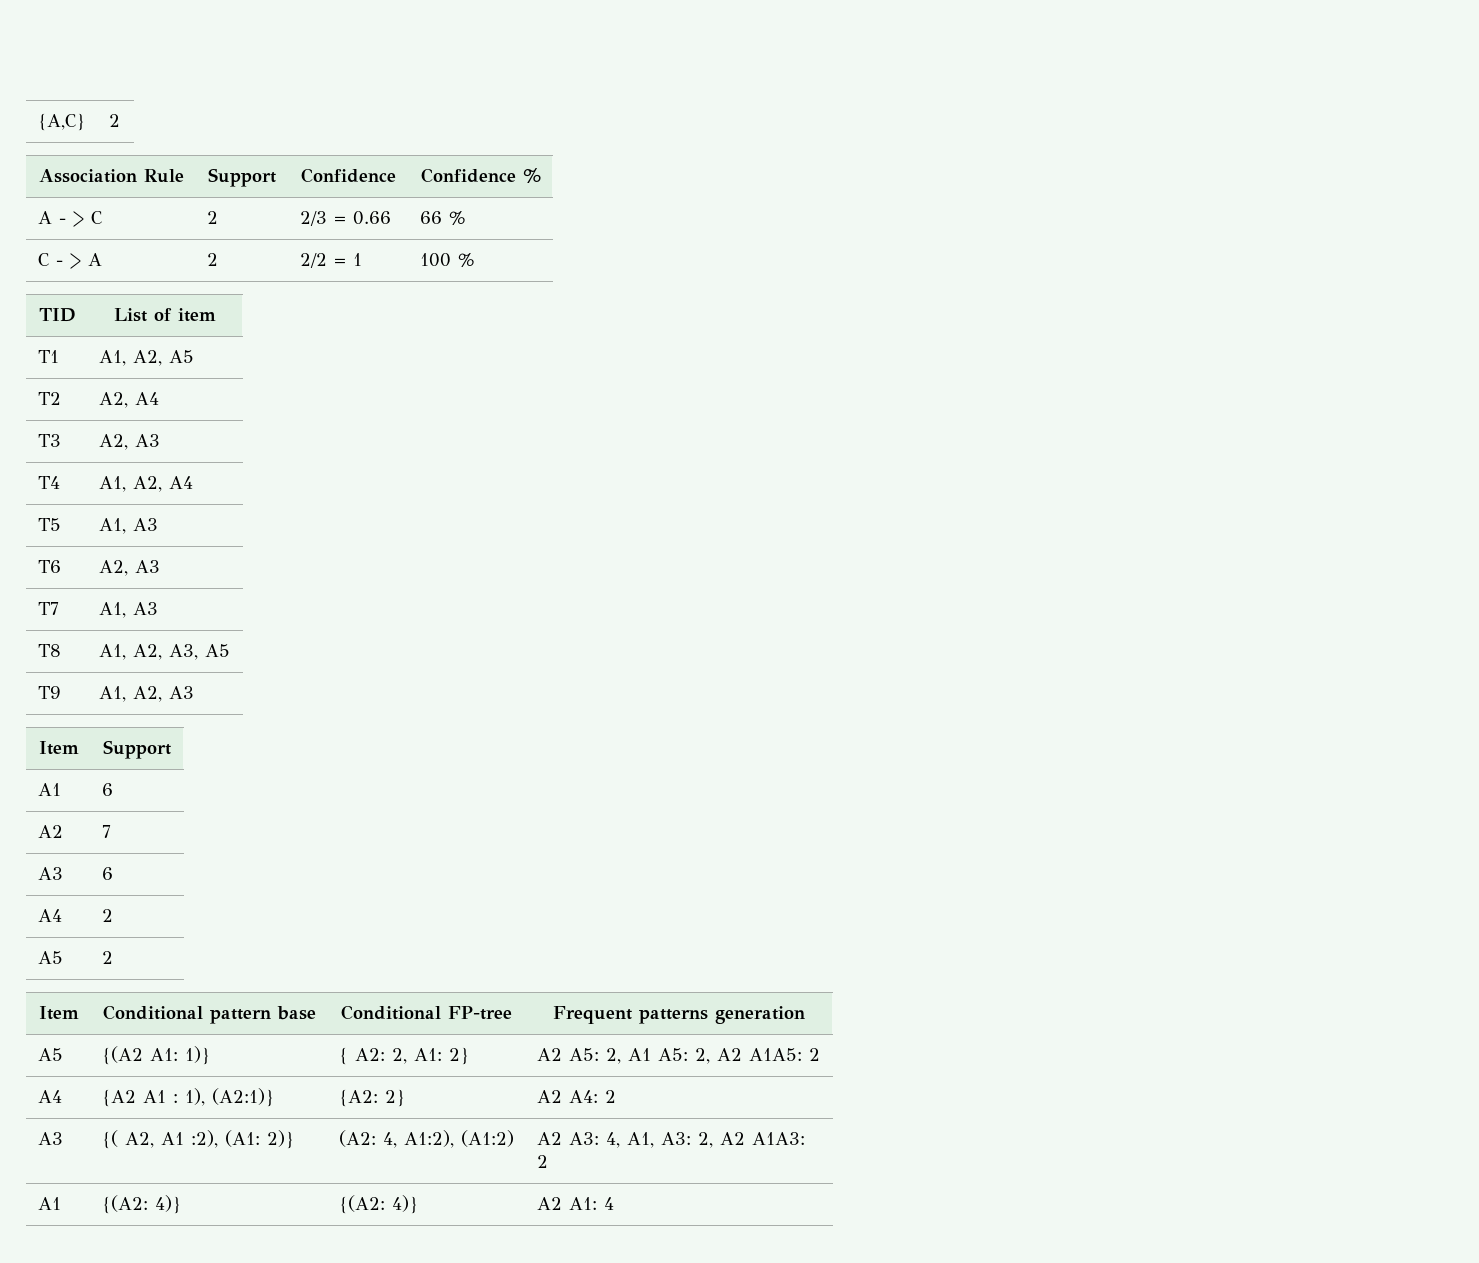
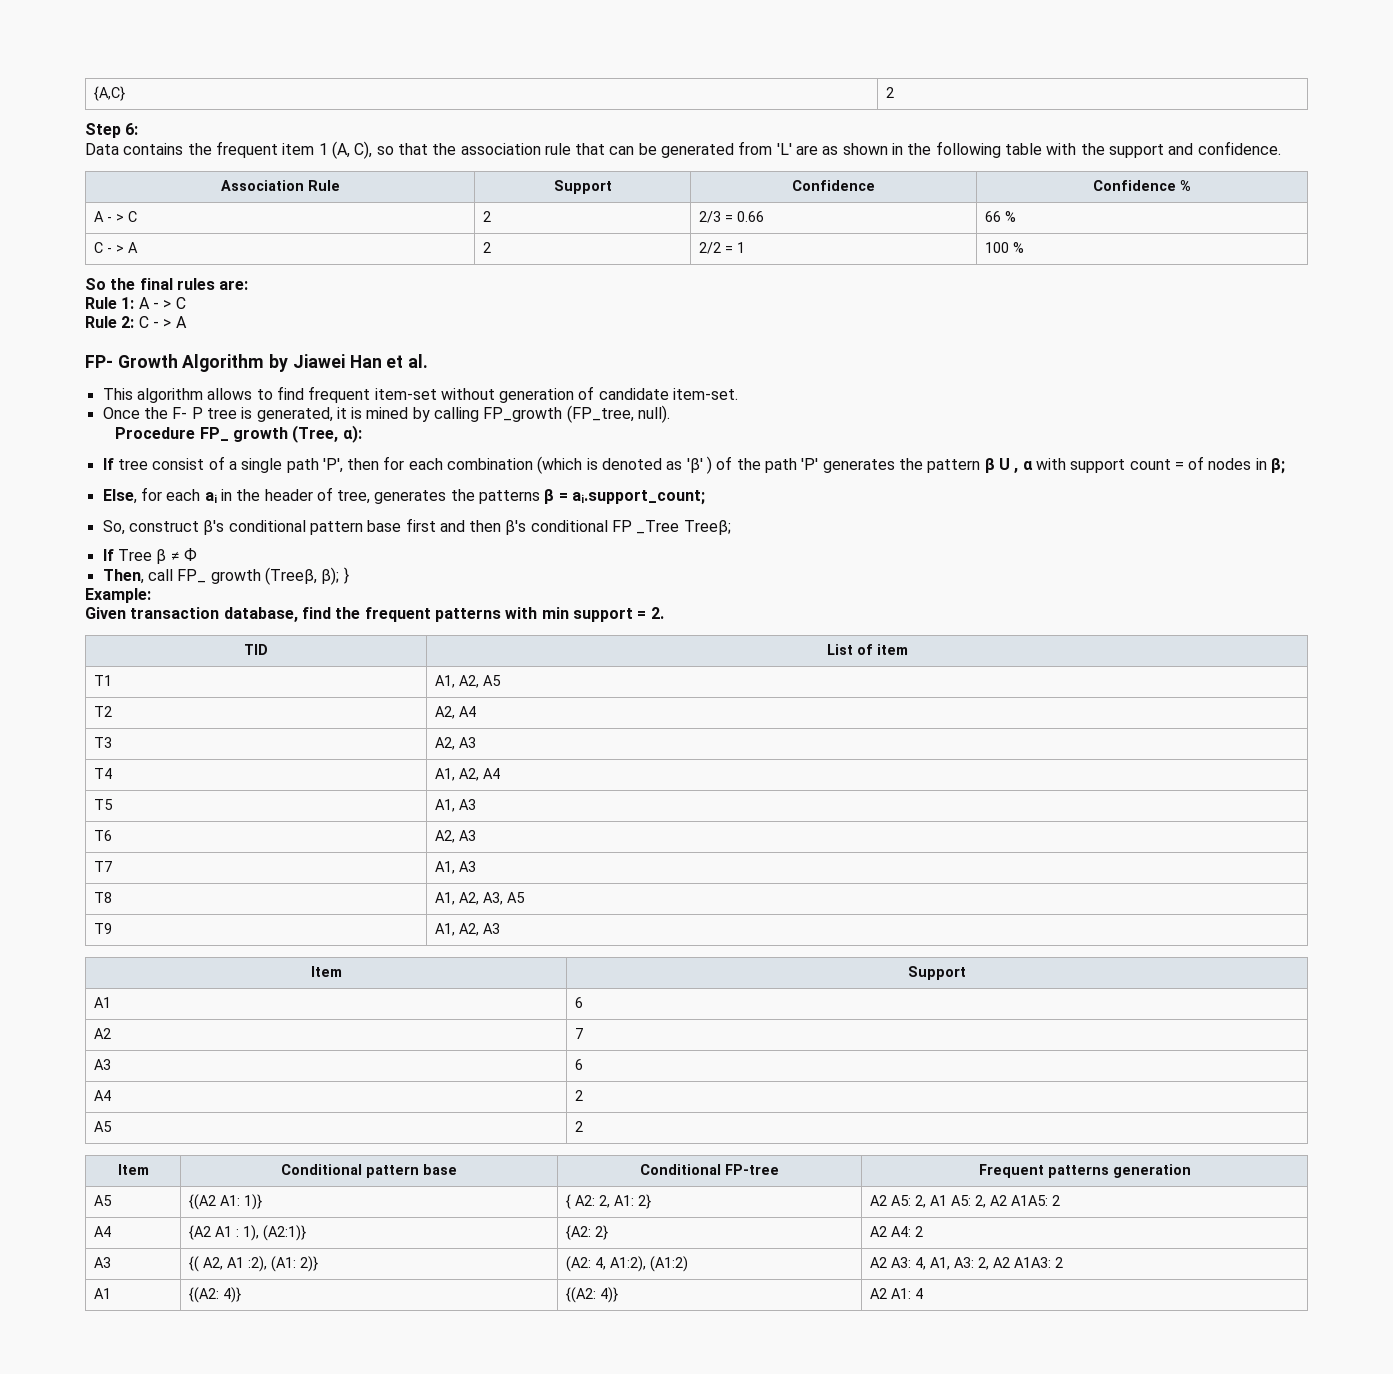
+ Step 6:
+ Data contains the frequent item 1 (A, C), so that the association rule that can be generated from 'L' are as shown in the following table with the support and confidence.
+ So the final rules are:
+ Rule 1: A - > C
+ Rule 2: C - > A
+ FP- Growth Algorithm by Jiawei Han et al.
+ This algorithm allows to find frequent item-set without generation of candidate item-set.
+ Once the F- P tree is generated, it is mined by calling FP_growth (FP_tree, null).
+ Procedure FP_ growth (Tree, α):
+ If tree consist of a single path 'P', then for each combination (which is denoted as 'β' ) of the path 'P' generates the pattern β U , α with support count = of nodes in β;
+ Else, for each ai in the header of tree, generates the patterns β = ai.support_count;
+ So, construct β's conditional pattern base first and then β's conditional FP _Tree Treeβ;
+ If Tree β ≠ Ф
+ Then, call FP_ growth (Treeβ, β); }
+ Example:
+ Given transaction database, find the frequent patterns with min support = 2.

